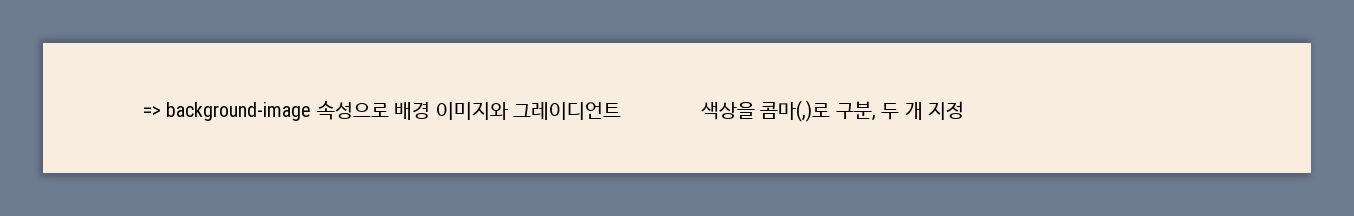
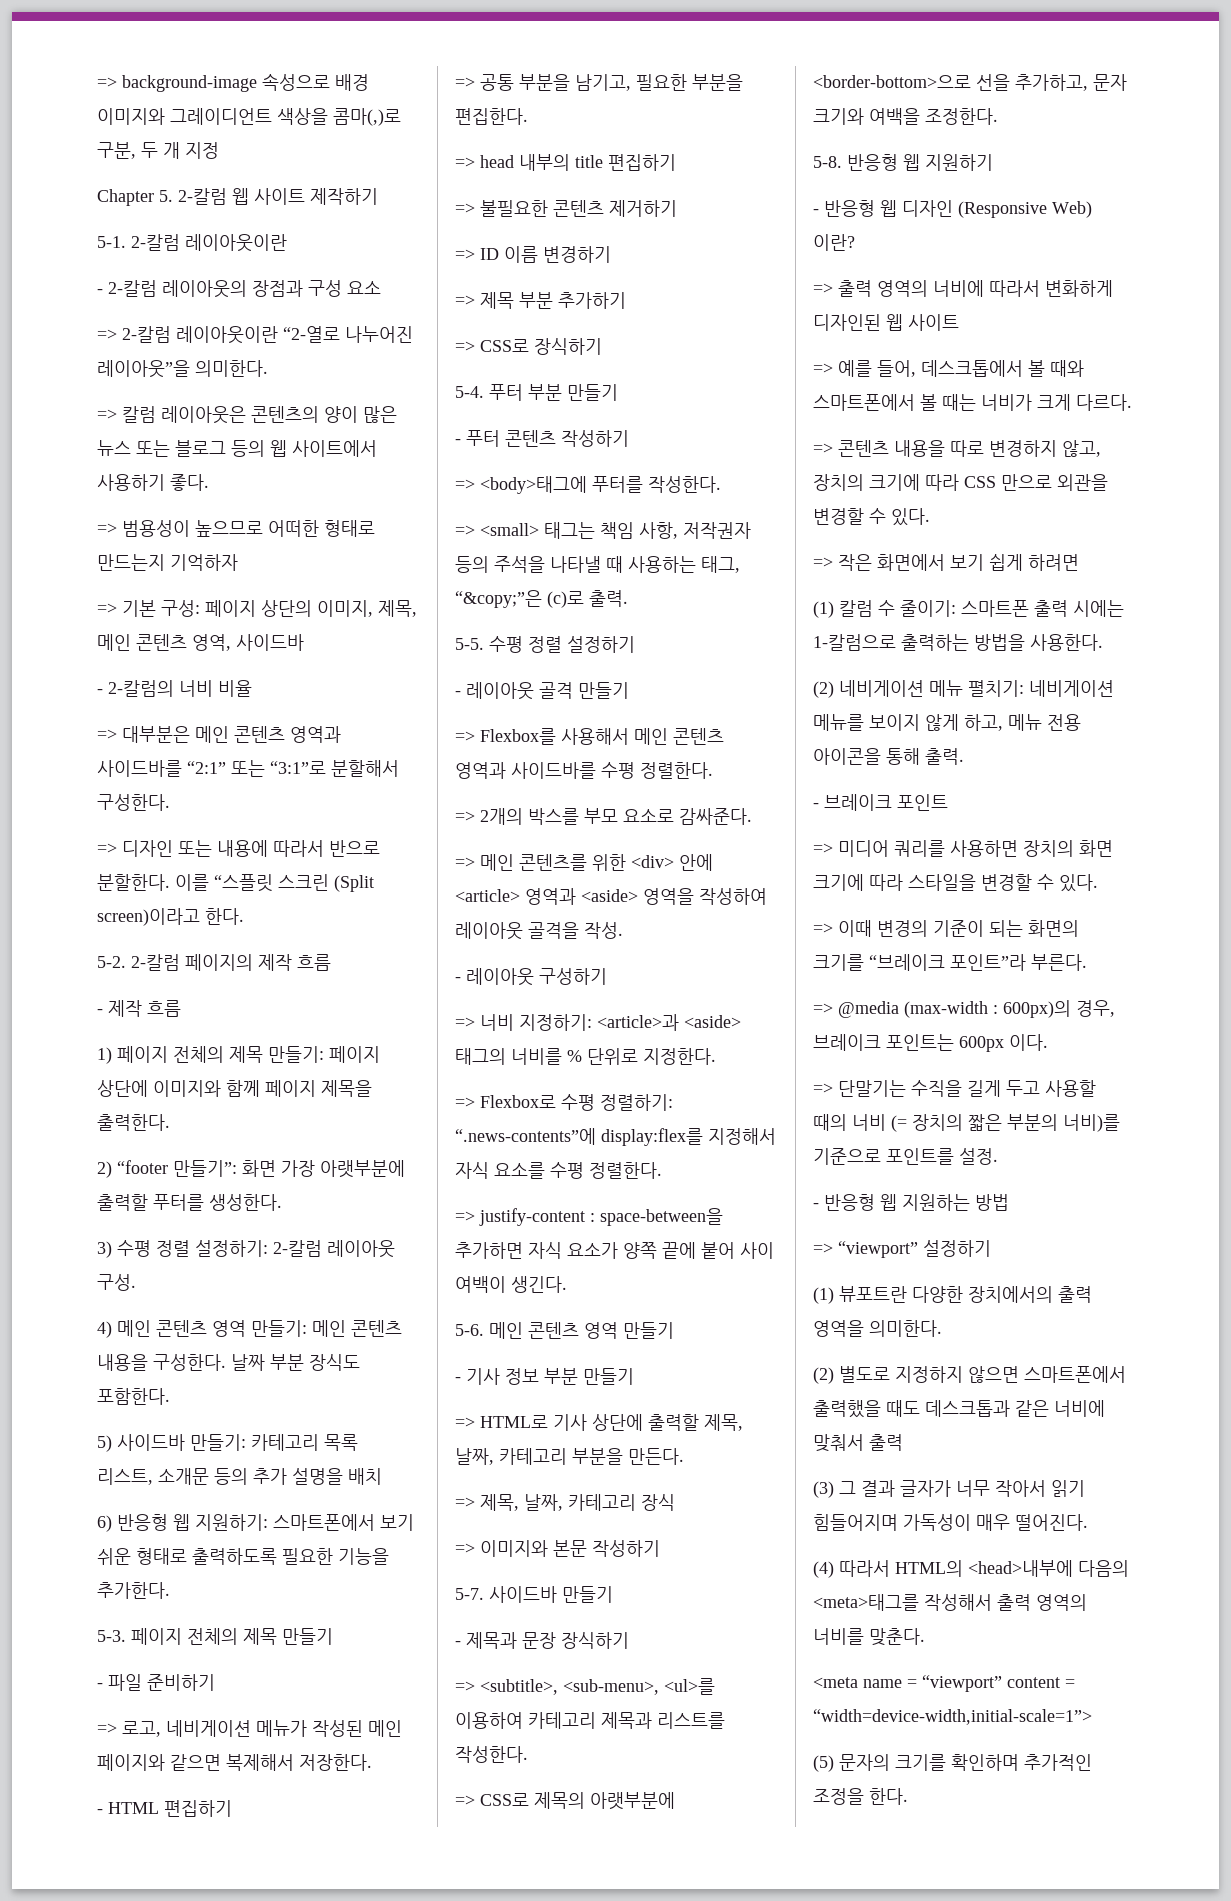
+ Chapter 5. 2-칼럼 웹 사이트 제작하기
+ 5-1. 2-칼럼 레이아웃이란
+ - 2-칼럼 레이아웃의 장점과 구성 요소
+ => 2-칼럼 레이아웃이란 “2-열로 나누어진 레이아웃”을 의미한다.
+ => 칼럼 레이아웃은 콘텐츠의 양이 많은 뉴스 또는 블로그 등의 웹 사이트에서 사용하기 좋다.
+ => 범용성이 높으므로 어떠한 형태로 만드는지 기억하자
+ => 기본 구성: 페이지 상단의 이미지, 제목, 메인 콘텐츠 영역, 사이드바
+ - 2-칼럼의 너비 비율
+ => 대부분은 메인 콘텐츠 영역과 사이드바를 “2:1” 또는 “3:1”로 분할해서 구성한다.
+ => 디자인 또는 내용에 따라서 반으로 분할한다. 이를 “스플릿 스크린 (Split screen)이라고 한다.
+ 5-2. 2-칼럼 페이지의 제작 흐름
+ - 제작 흐름
+ 1) 페이지 전체의 제목 만들기: 페이지 상단에 이미지와 함께 페이지 제목을 출력한다.
+ 2) “footer 만들기”: 화면 가장 아랫부분에 출력할 푸터를 생성한다.
+ 3) 수평 정렬 설정하기: 2-칼럼 레이아웃 구성.
+ 4) 메인 콘텐츠 영역 만들기: 메인 콘텐츠 내용을 구성한다. 날짜 부분 장식도 포함한다.
+ 5) 사이드바 만들기: 카테고리 목록 리스트, 소개문 등의 추가 설명을 배치
+ 6) 반응형 웹 지원하기: 스마트폰에서 보기 쉬운 형태로 출력하도록 필요한 기능을 추가한다.
+ 5-3. 페이지 전체의 제목 만들기
+ - 파일 준비하기
+ => 로고, 네비게이션 메뉴가 작성된 메인 페이지와 같으면 복제해서 저장한다.
+ - HTML 편집하기
+ => 공통 부분을 남기고, 필요한 부분을 편집한다.
+ => head 내부의 title 편집하기
+ => 불필요한 콘텐츠 제거하기
+ => ID 이름 변경하기
+ => 제목 부분 추가하기
+ => CSS로 장식하기
+ 5-4. 푸터 부분 만들기
+ - 푸터 콘텐츠 작성하기
+ => <body>태그에 푸터를 작성한다.
+ => <small> 태그는 책임 사항, 저작권자 등의 주석을 나타낼 때 사용하는 태그, “&copy;”은 (c)로 출력.
+ 5-5. 수평 정렬 설정하기
+ - 레이아웃 골격 만들기
+ => Flexbox를 사용해서 메인 콘텐츠 영역과 사이드바를 수평 정렬한다.
+ => 2개의 박스를 부모 요소로 감싸준다.
+ => 메인 콘텐츠를 위한 <div> 안에 <article> 영역과 <aside> 영역을 작성하여 레이아웃 골격을 작성.
+ - 레이아웃 구성하기
+ => 너비 지정하기: <article>과 <aside> 태그의 너비를 % 단위로 지정한다.
+ => Flexbox로 수평 정렬하기: “.news-contents”에 display:flex를 지정해서 자식 요소를 수평 정렬한다.
+ => justify-content : space-between을 추가하면 자식 요소가 양쪽 끝에 붙어 사이 여백이 생긴다.
+ 5-6. 메인 콘텐츠 영역 만들기
+ - 기사 정보 부분 만들기
+ => HTML로 기사 상단에 출력할 제목, 날짜, 카테고리 부분을 만든다.
+ => 제목, 날짜, 카테고리 장식
+ => 이미지와 본문 작성하기
+ 5-7. 사이드바 만들기
+ - 제목과 문장 장식하기
+ => <subtitle>, <sub-menu>, <ul>를 이용하여 카테고리 제목과 리스트를 작성한다.
+ => CSS로 제목의 아랫부분에 <border-bottom>으로 선을 추가하고, 문자 크기와 여백을 조정한다.
+ 5-8. 반응형 웹 지원하기
+ - 반응형 웹 디자인 (Responsive Web) 이란?
+ => 출력 영역의 너비에 따라서 변화하게 디자인된 웹 사이트
+ => 예를 들어, 데스크톱에서 볼 때와 스마트폰에서 볼 때는 너비가 크게 다르다.
+ => 콘텐츠 내용을 따로 변경하지 않고, 장치의 크기에 따라 CSS 만으로 외관을 변경할 수 있다.
+ => 작은 화면에서 보기 쉽게 하려면
+ (1) 칼럼 수 줄이기: 스마트폰 출력 시에는 1-칼럼으로 출력하는 방법을 사용한다.
+ (2) 네비게이션 메뉴 펼치기: 네비게이션 메뉴를 보이지 않게 하고, 메뉴 전용 아이콘을 통해 출력.
+ - 브레이크 포인트
+ => 미디어 쿼리를 사용하면 장치의 화면 크기에 따라 스타일을 변경할 수 있다.
+ => 이때 변경의 기준이 되는 화면의 크기를 “브레이크 포인트”라 부른다.
+ => @media (max-width : 600px)의 경우, 브레이크 포인트는 600px 이다.
+ => 단말기는 수직을 길게 두고 사용할 때의 너비 (= 장치의 짧은 부분의 너비)를 기준으로 포인트를 설정.
+ - 반응형 웹 지원하는 방법
+ => “viewport” 설정하기
+ (1) 뷰포트란 다양한 장치에서의 출력 영역을 의미한다.
+ (2) 별도로 지정하지 않으면 스마트폰에서 출력했을 때도 데스크톱과 같은 너비에 맞춰서 출력
+ (3) 그 결과 글자가 너무 작아서 읽기 힘들어지며 가독성이 매우 떨어진다.
+ (4) 따라서 HTML의 <head>내부에 다음의 <meta>태그를 작성해서 출력 영역의 너비를 맞춘다.
+ <meta name = “viewport” content = “width=device-width,initial-scale=1”>
+ (5) 문자의 크기를 확인하며 추가적인 조정을 한다.

